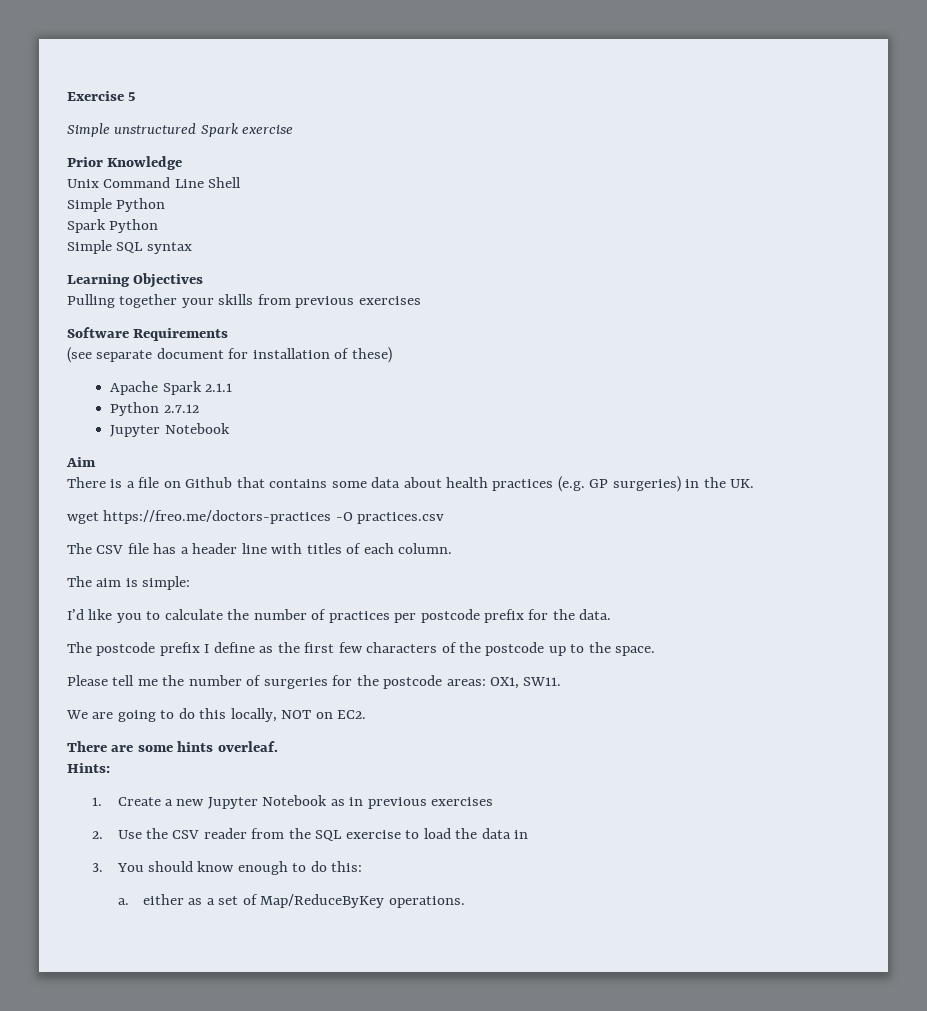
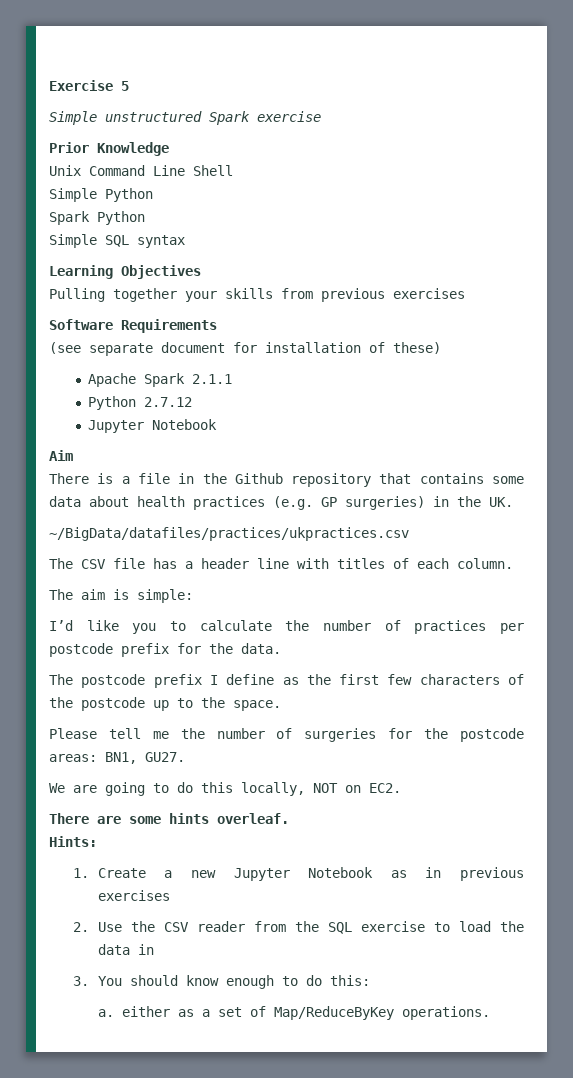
- There is a file on Github that contains some data about health practices (e.g. GP surgeries) in the UK.
+ There is a file in the Github repository that contains some data about health practices (e.g. GP surgeries) in the UK.
- wget https://freo.me/doctors-practices -O practices.csv
+ ~/BigData/datafiles/practices/ukpractices.csv
- Please tell me the number of surgeries for the postcode areas: OX1, SW11.
+ Please tell me the number of surgeries for the postcode areas: BN1, GU27.

